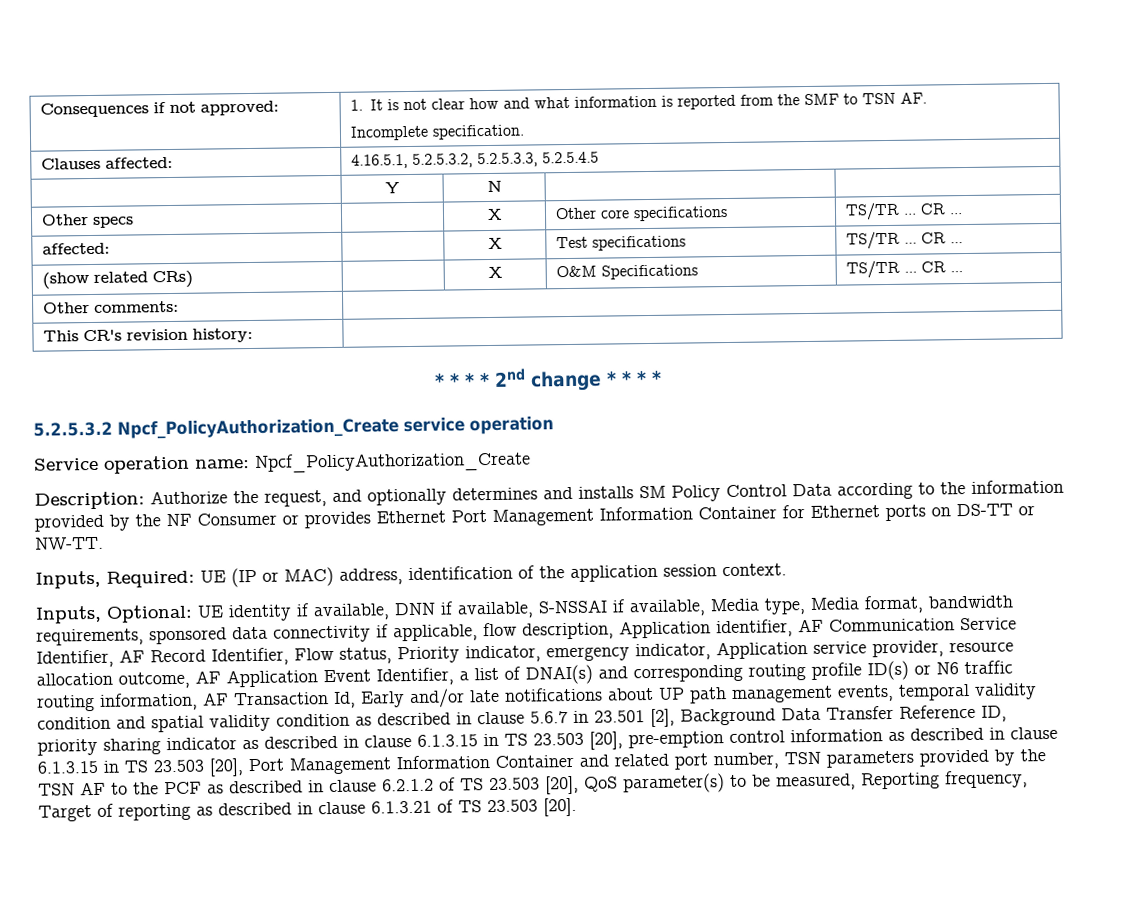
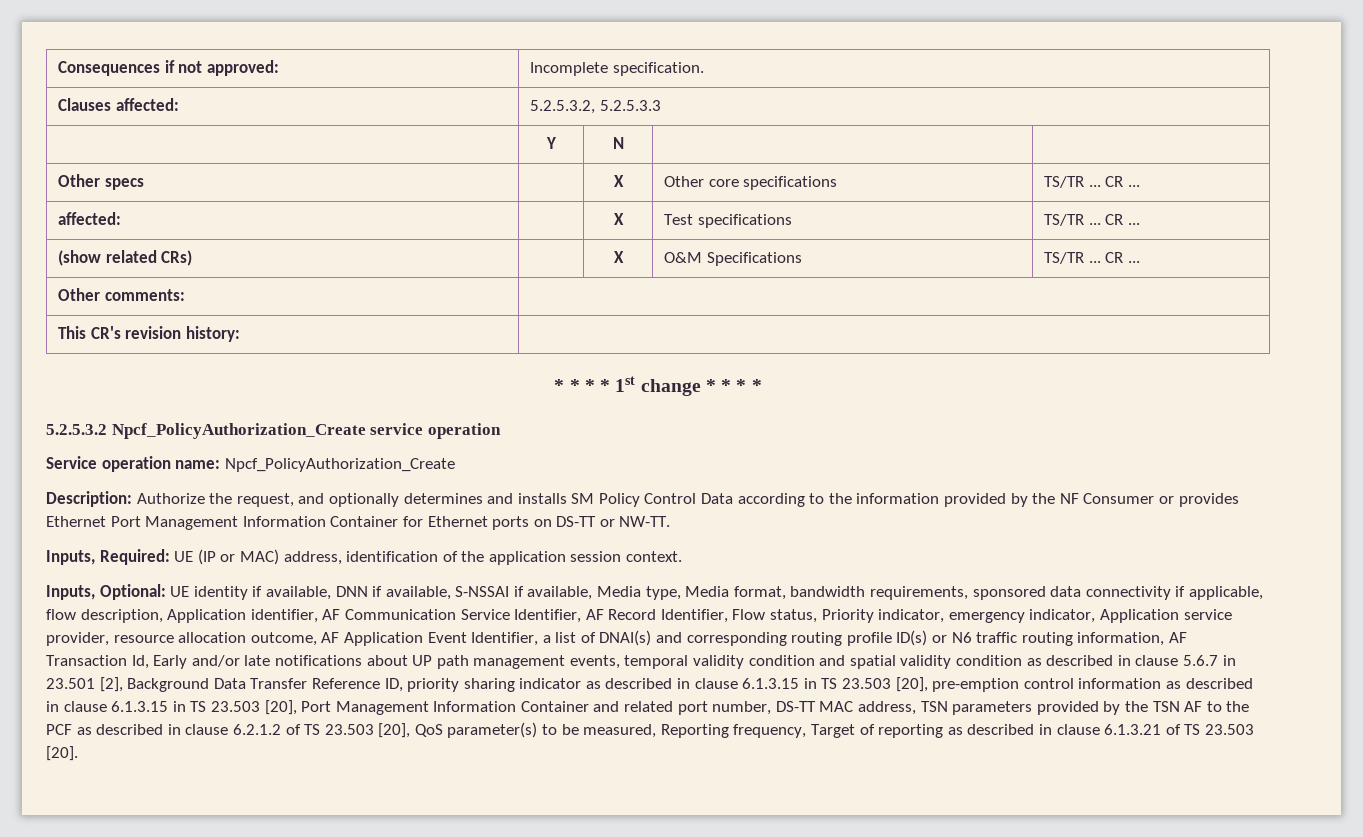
- Consequences if not approved: | 1. It is not clear how and what information is reported from the SMF to TSN AF.
- Incomplete specification.
+ Consequences if not approved: | Incomplete specification.
- Clauses affected: | 4.16.5.1, 5.2.5.3.2, 5.2.5.3.3, 5.2.5.4.5
+ Clauses affected: | 5.2.5.3.2, 5.2.5.3.3
- * * * * 2nd change * * * *
+ * * * * 1st change * * * *
- UE identity if available, DNN if available, S-NSSAI if available, Media type, Media format, bandwidth requirements, sponsored data connectivity if applicable, flow description, Application identifier, AF Communication Service Identifier, AF Record Identifier, Flow status, Priority indicator, emergency indicator, Application service provider, resource allocation outcome, AF Application Event Identifier, a list of DNAI(s) and corresponding routing profile ID(s) or N6 traffic routing information, AF Transaction Id, Early and/or late notifications about UP path management events, temporal validity condition and spatial validity condition as described in clause 5.6.7 in 23.501 [2], Background Data Transfer Reference ID, priority sharing indicator as described in clause 6.1.3.15 in TS 23.503 [20], pre-emption control information as described in clause 6.1.3.15 in TS 23.503 [20], Port Management Information Container and related port number, TSN parameters provided by the TSN AF to the PCF as described in clause 6.2.1.2 of TS 23.503 [20], QoS parameter(s) to be measured, Reporting frequency, Target of reporting as described in clause 6.1.3.21 of TS 23.503 [20].
+ UE identity if available, DNN if available, S-NSSAI if available, Media type, Media format, bandwidth requirements, sponsored data connectivity if applicable, flow description, Application identifier, AF Communication Service Identifier, AF Record Identifier, Flow status, Priority indicator, emergency indicator, Application service provider, resource allocation outcome, AF Application Event Identifier, a list of DNAI(s) and corresponding routing profile ID(s) or N6 traffic routing information, AF Transaction Id, Early and/or late notifications about UP path management events, temporal validity condition and spatial validity condition as described in clause 5.6.7 in 23.501 [2], Background Data Transfer Reference ID, priority sharing indicator as described in clause 6.1.3.15 in TS 23.503 [20], pre-emption control information as described in clause 6.1.3.15 in TS 23.503 [20], Port Management Information Container and related port number, DS-TT MAC address, TSN parameters provided by the TSN AF to the PCF as described in clause 6.2.1.2 of TS 23.503 [20], QoS parameter(s) to be measured, Reporting frequency, Target of reporting as described in clause 6.1.3.21 of TS 23.503 [20].

